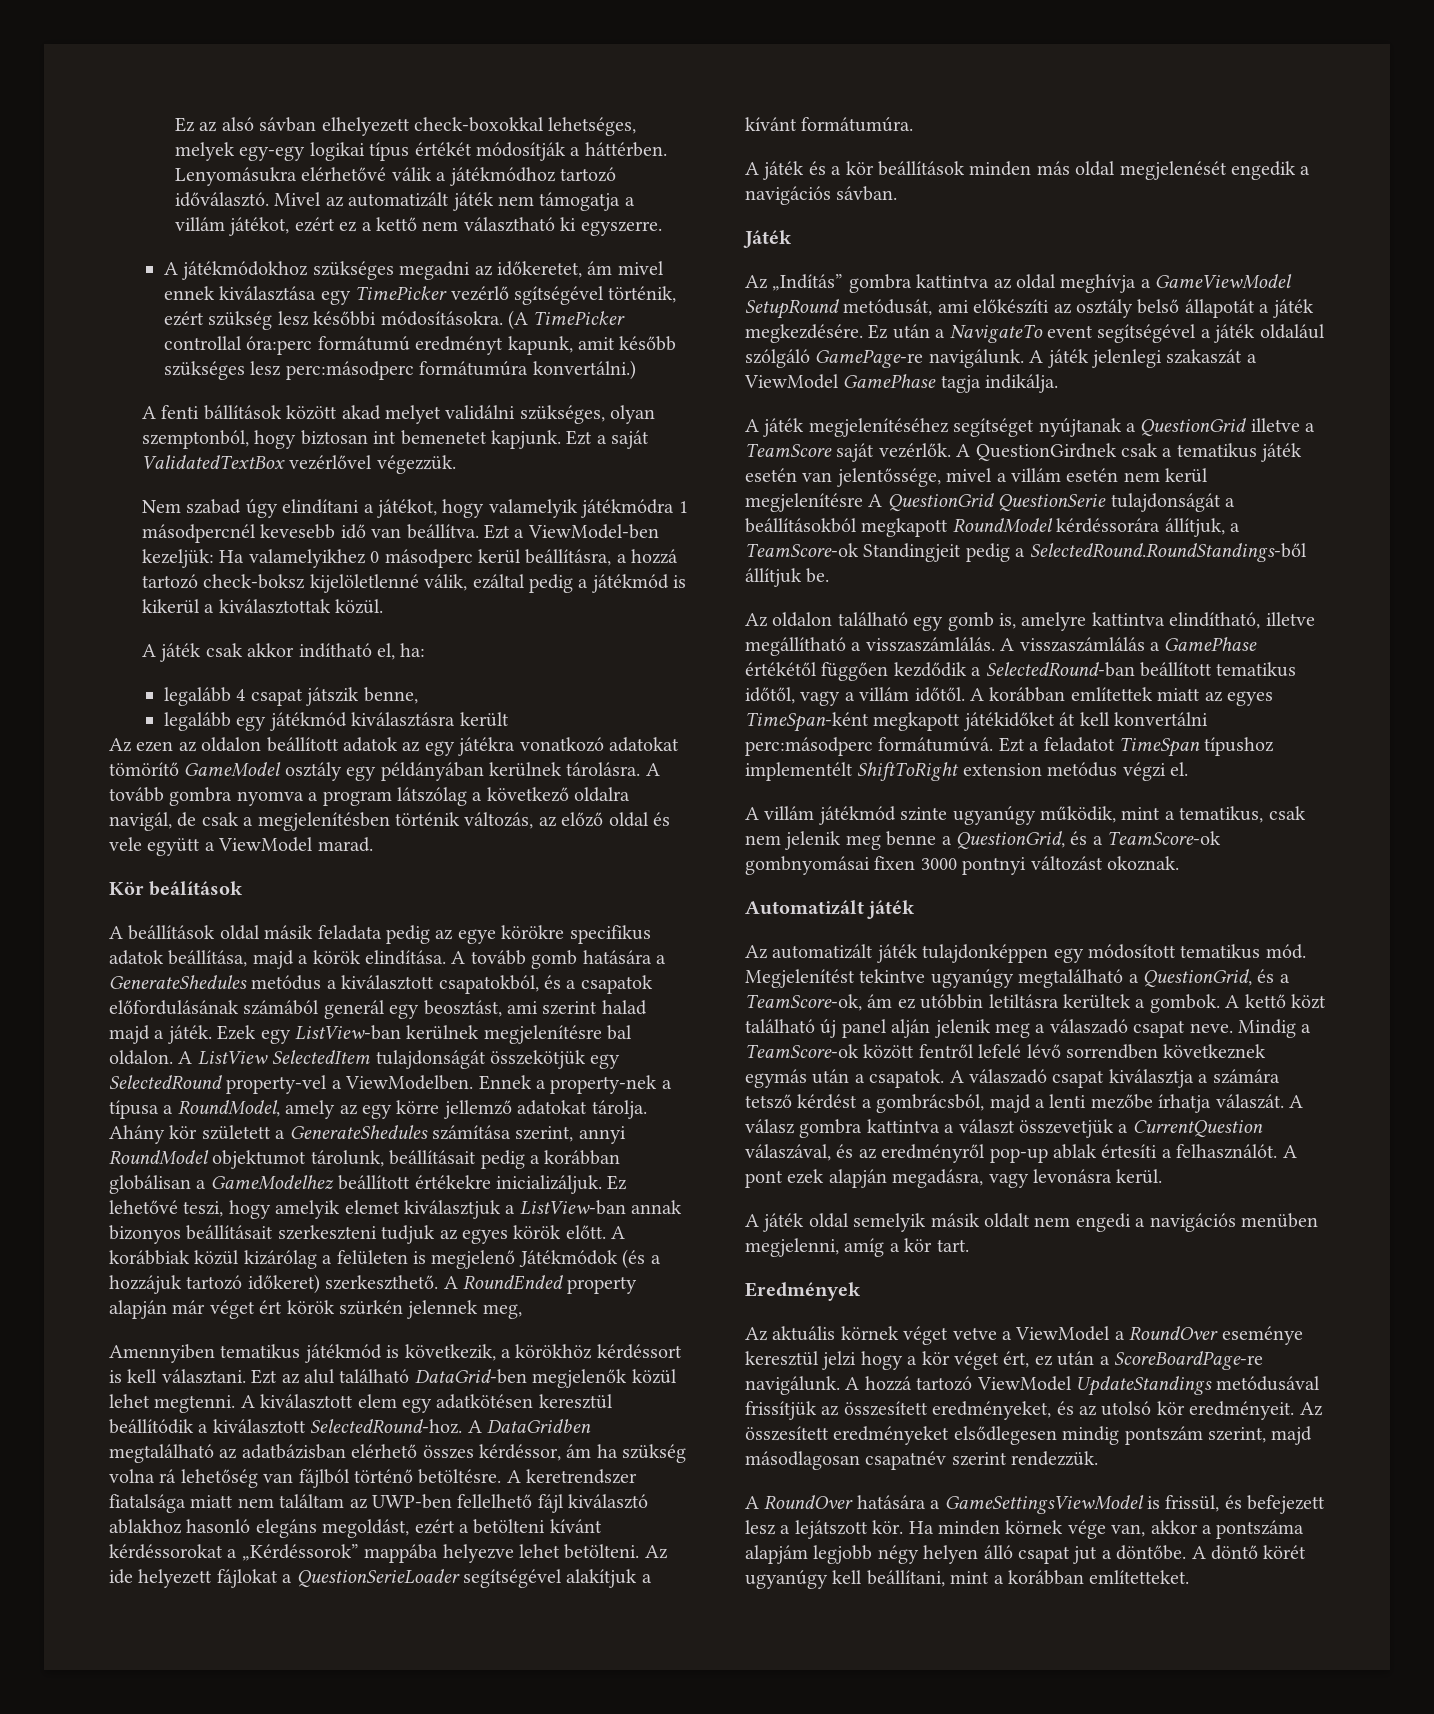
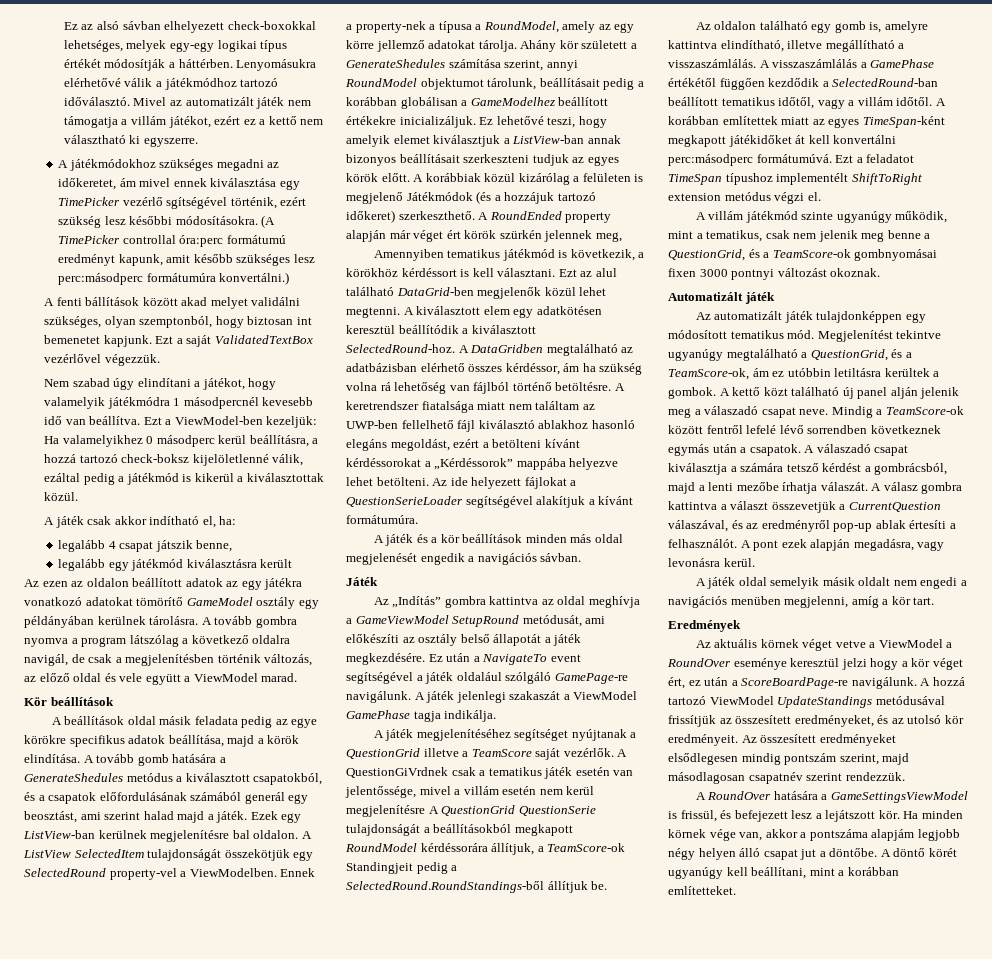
- Kör beálítások
+ Kör beállítások
- A QuestionGirdnek csak a tematikus játék esetén van jelentőssége, mivel a villám esetén nem kerül megjelenítésre A QuestionGrid QuestionSerie tulajdonságát a beállításokból megkapott RoundModel kérdéssorára állítjuk, a TeamScore-ok Standingjeit pedig a SelectedRound.RoundStandings-ből állítjuk be.
+ A QuestionGiVrdnek csak a tematikus játék esetén van jelentőssége, mivel a villám esetén nem kerül megjelenítésre A QuestionGrid QuestionSerie tulajdonságát a beállításokból megkapott RoundModel kérdéssorára állítjuk, a TeamScore-ok Standingjeit pedig a SelectedRound.RoundStandings-ből állítjuk be.

